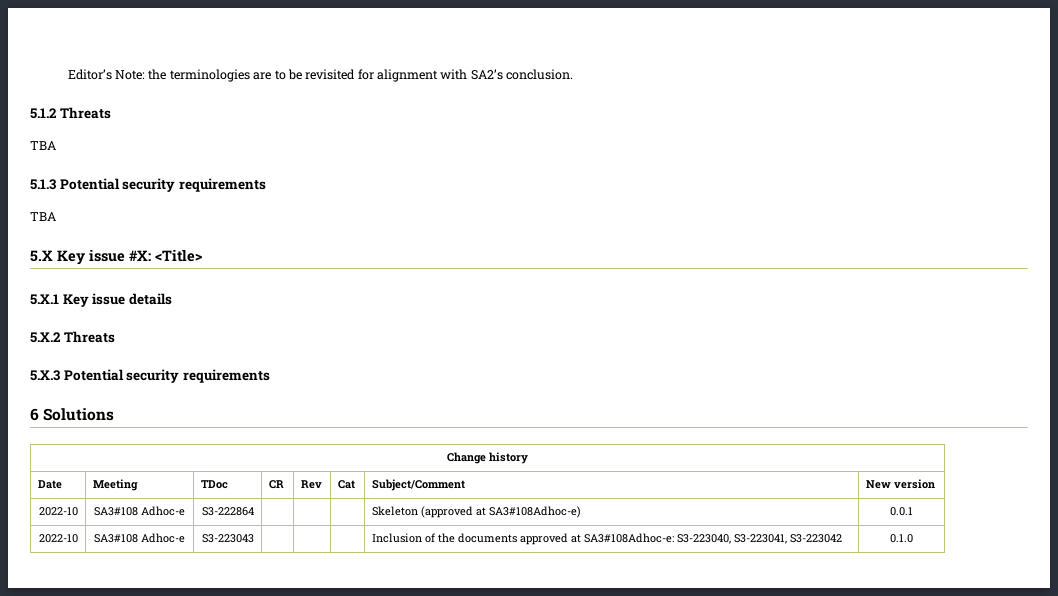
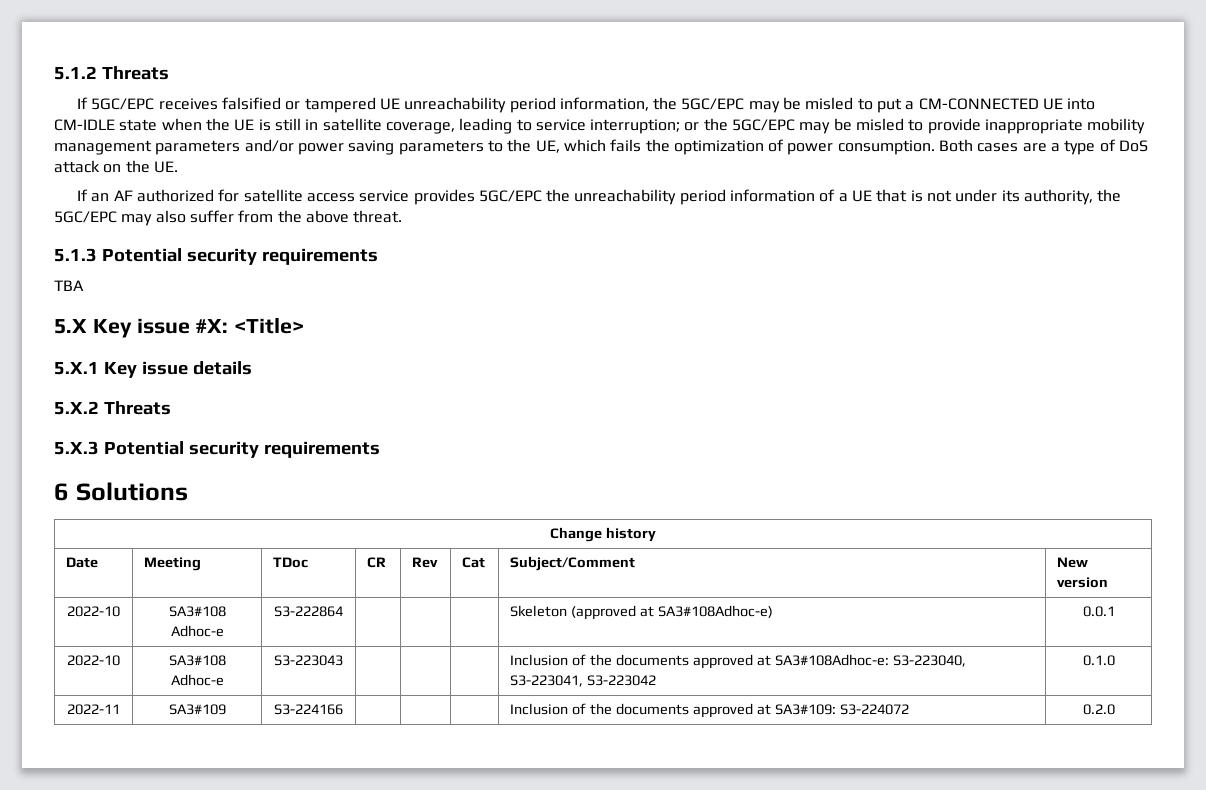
- Editor’s Note: the terminologies are to be revisited for alignment with SA2’s conclusion.
  5.1.2 Threats
- TBA
+ If 5GC/EPC receives falsified or tampered UE unreachability period information, the 5GC/EPC may be misled to put a CM-CONNECTED UE into CM-IDLE state when the UE is still in satellite coverage, leading to service interruption; or the 5GC/EPC may be misled to provide inappropriate mobility management parameters and/or power saving parameters to the UE, which fails the optimization of power consumption. Both cases are a type of DoS attack on the UE.
+ If an AF authorized for satellite access service provides 5GC/EPC the unreachability period information of a UE that is not under its authority, the 5GC/EPC may also suffer from the above threat.
+ 2022-11 | SA3#109 | S3-224166 | | | | Inclusion of the documents approved at SA3#109: S3-224072 | 0.2.0

